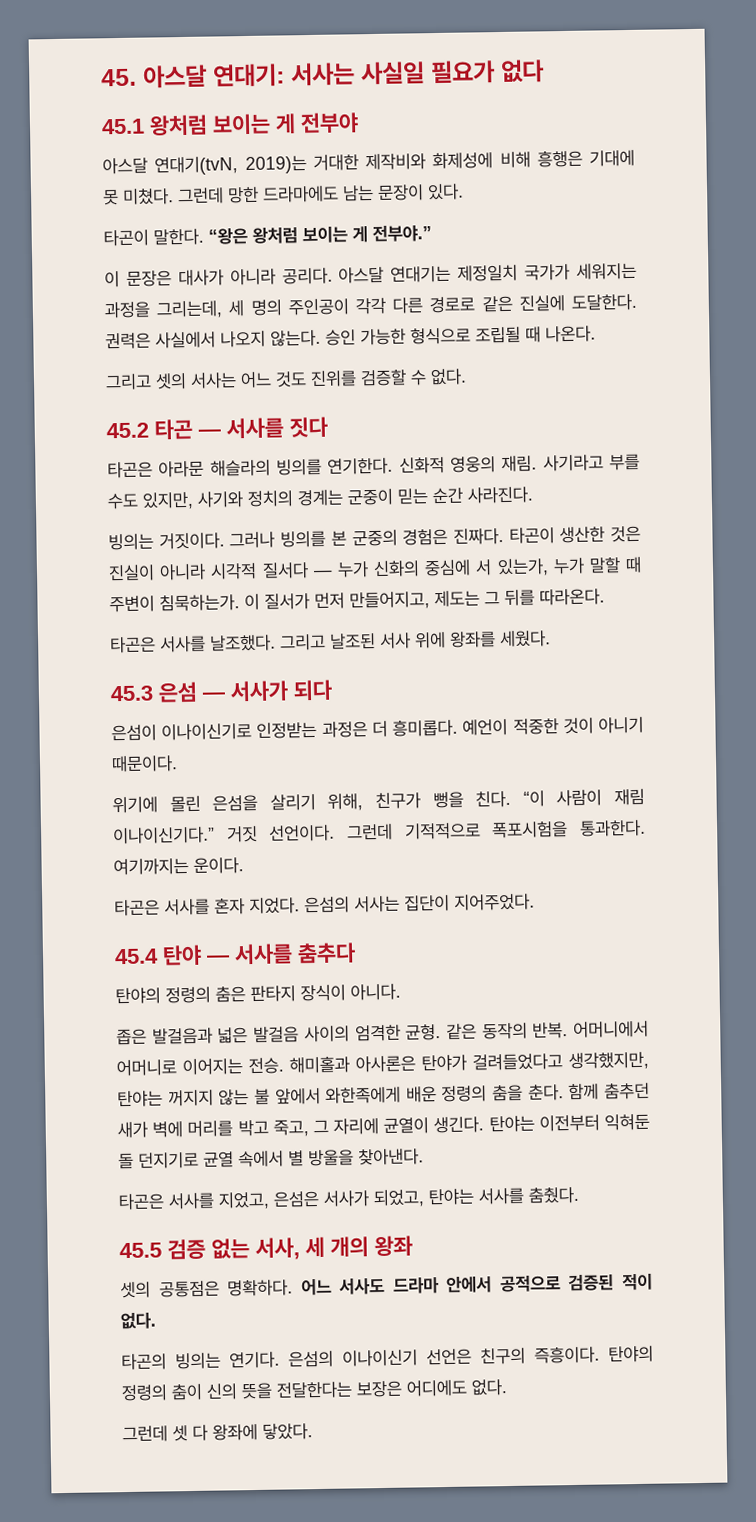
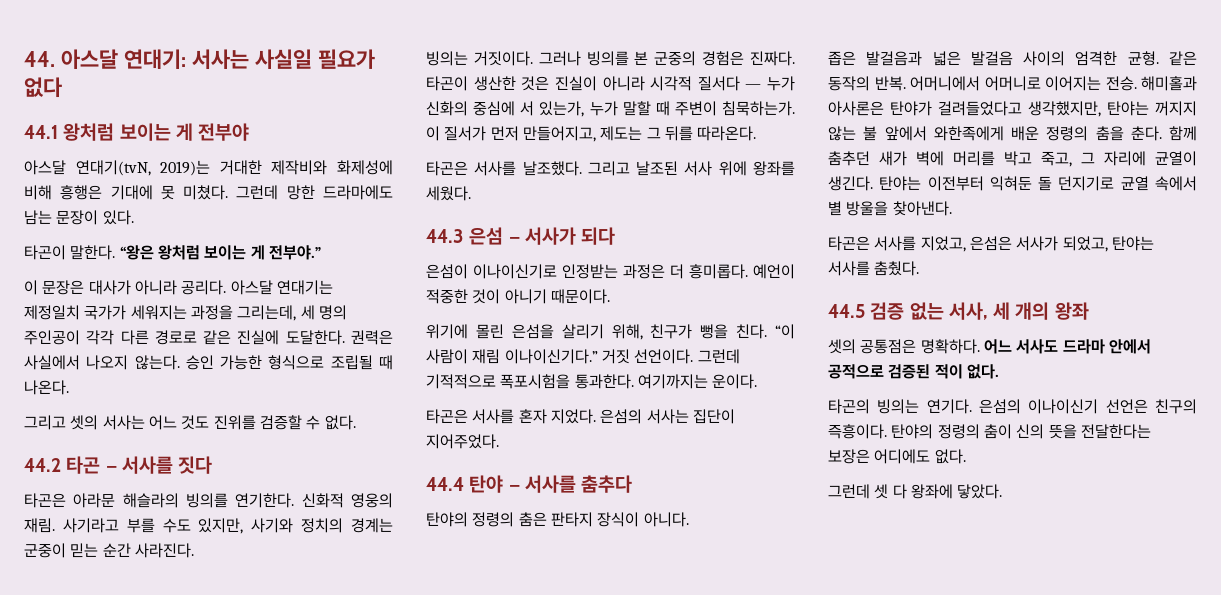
- 45. 아스달 연대기: 서사는 사실일 필요가 없다
+ 44. 아스달 연대기: 서사는 사실일 필요가 없다
- 45.1 왕처럼 보이는 게 전부야
+ 44.1 왕처럼 보이는 게 전부야
- 45.2 타곤 — 서사를 짓다
+ 44.2 타곤 — 서사를 짓다
- 45.3 은섬 — 서사가 되다
+ 44.3 은섬 — 서사가 되다
- 45.4 탄야 — 서사를 춤추다
+ 44.4 탄야 — 서사를 춤추다
- 45.5 검증 없는 서사, 세 개의 왕좌
+ 44.5 검증 없는 서사, 세 개의 왕좌

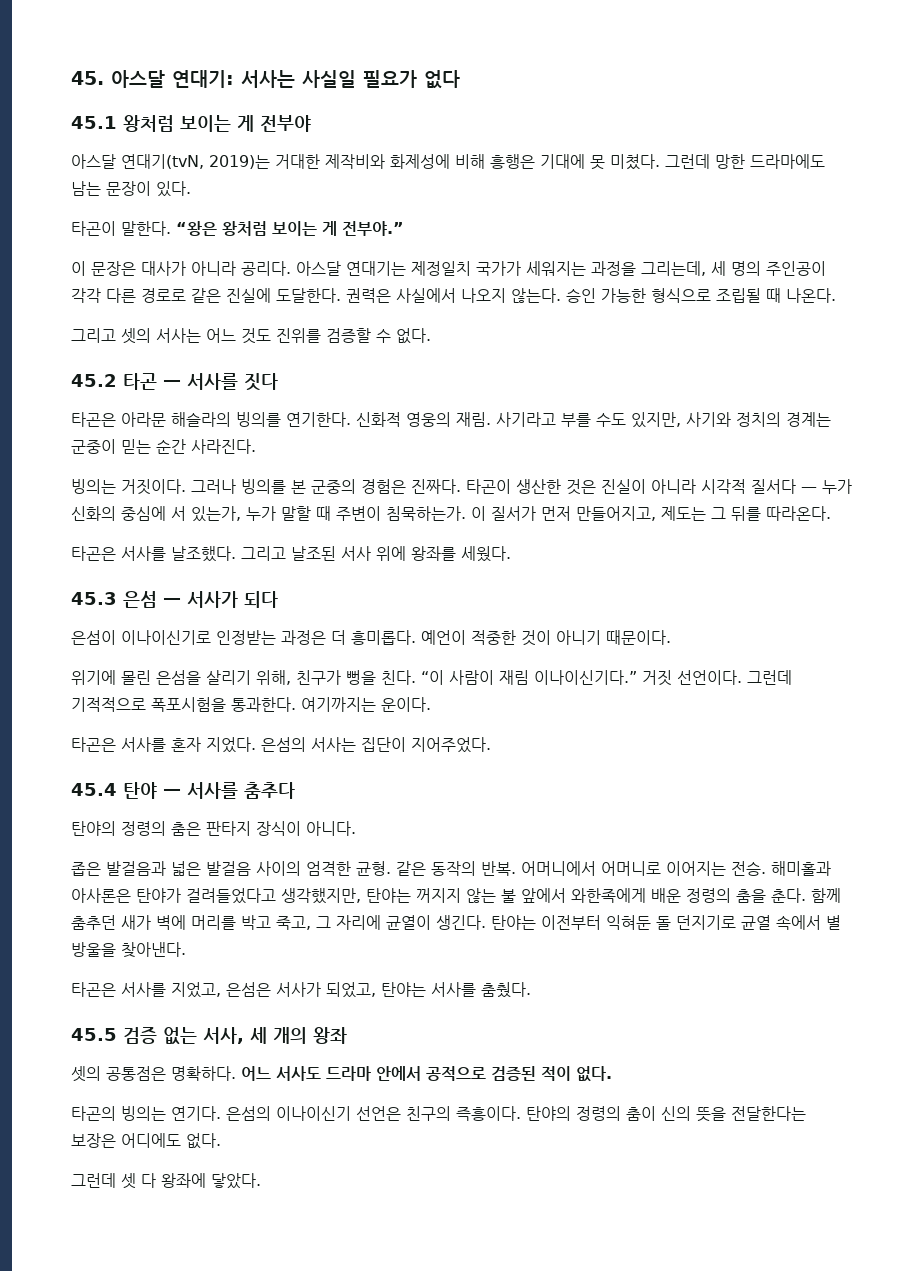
- 44. 아스달 연대기: 서사는 사실일 필요가 없다
+ 45. 아스달 연대기: 서사는 사실일 필요가 없다
- 44.1 왕처럼 보이는 게 전부야
+ 45.1 왕처럼 보이는 게 전부야
- 44.2 타곤 — 서사를 짓다
+ 45.2 타곤 — 서사를 짓다
- 44.3 은섬 — 서사가 되다
+ 45.3 은섬 — 서사가 되다
- 44.4 탄야 — 서사를 춤추다
+ 45.4 탄야 — 서사를 춤추다
- 44.5 검증 없는 서사, 세 개의 왕좌
+ 45.5 검증 없는 서사, 세 개의 왕좌

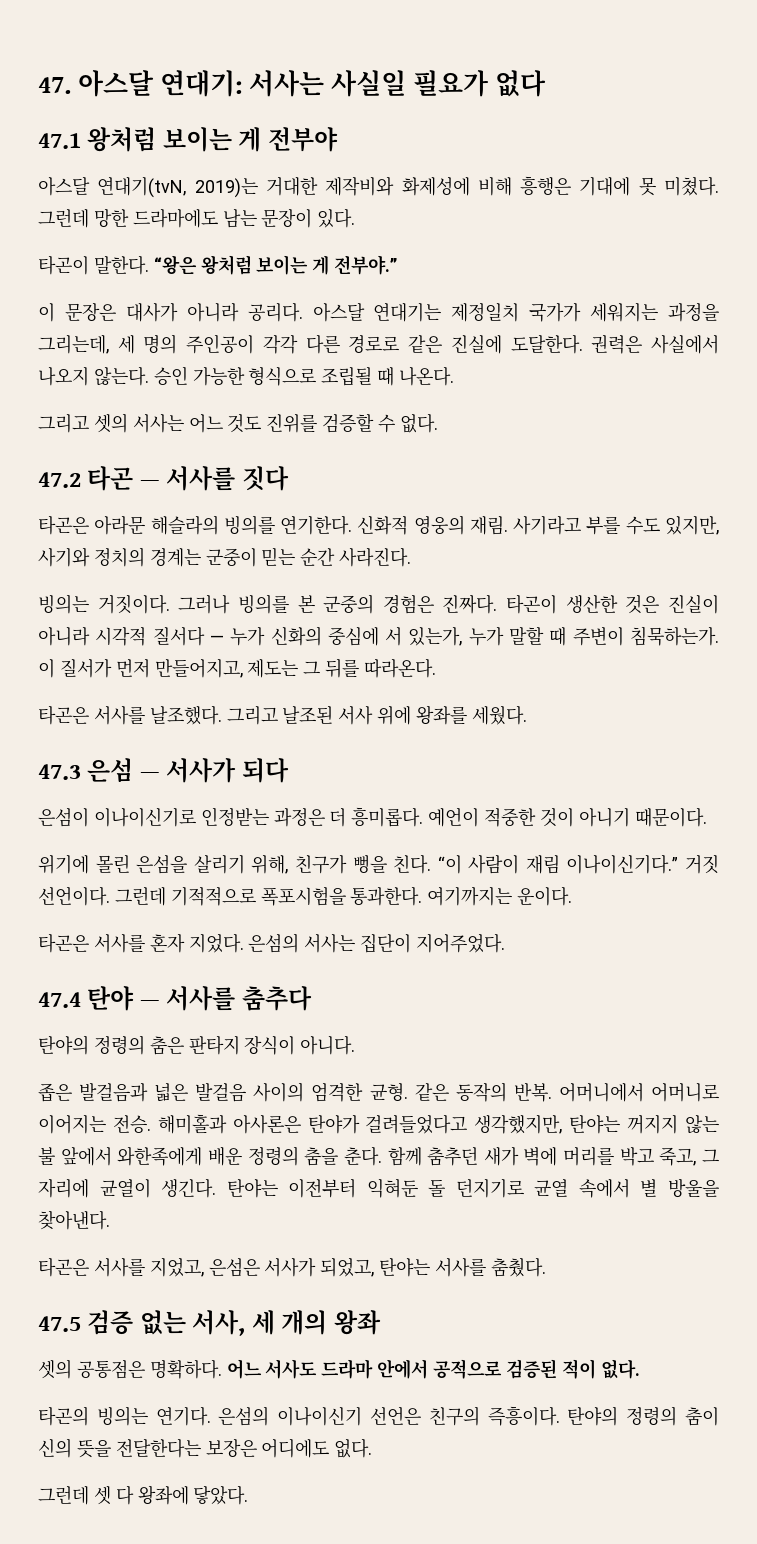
- 45. 아스달 연대기: 서사는 사실일 필요가 없다
+ 47. 아스달 연대기: 서사는 사실일 필요가 없다
- 45.1 왕처럼 보이는 게 전부야
+ 47.1 왕처럼 보이는 게 전부야
- 45.2 타곤 — 서사를 짓다
+ 47.2 타곤 — 서사를 짓다
- 45.3 은섬 — 서사가 되다
+ 47.3 은섬 — 서사가 되다
- 45.4 탄야 — 서사를 춤추다
+ 47.4 탄야 — 서사를 춤추다
- 45.5 검증 없는 서사, 세 개의 왕좌
+ 47.5 검증 없는 서사, 세 개의 왕좌

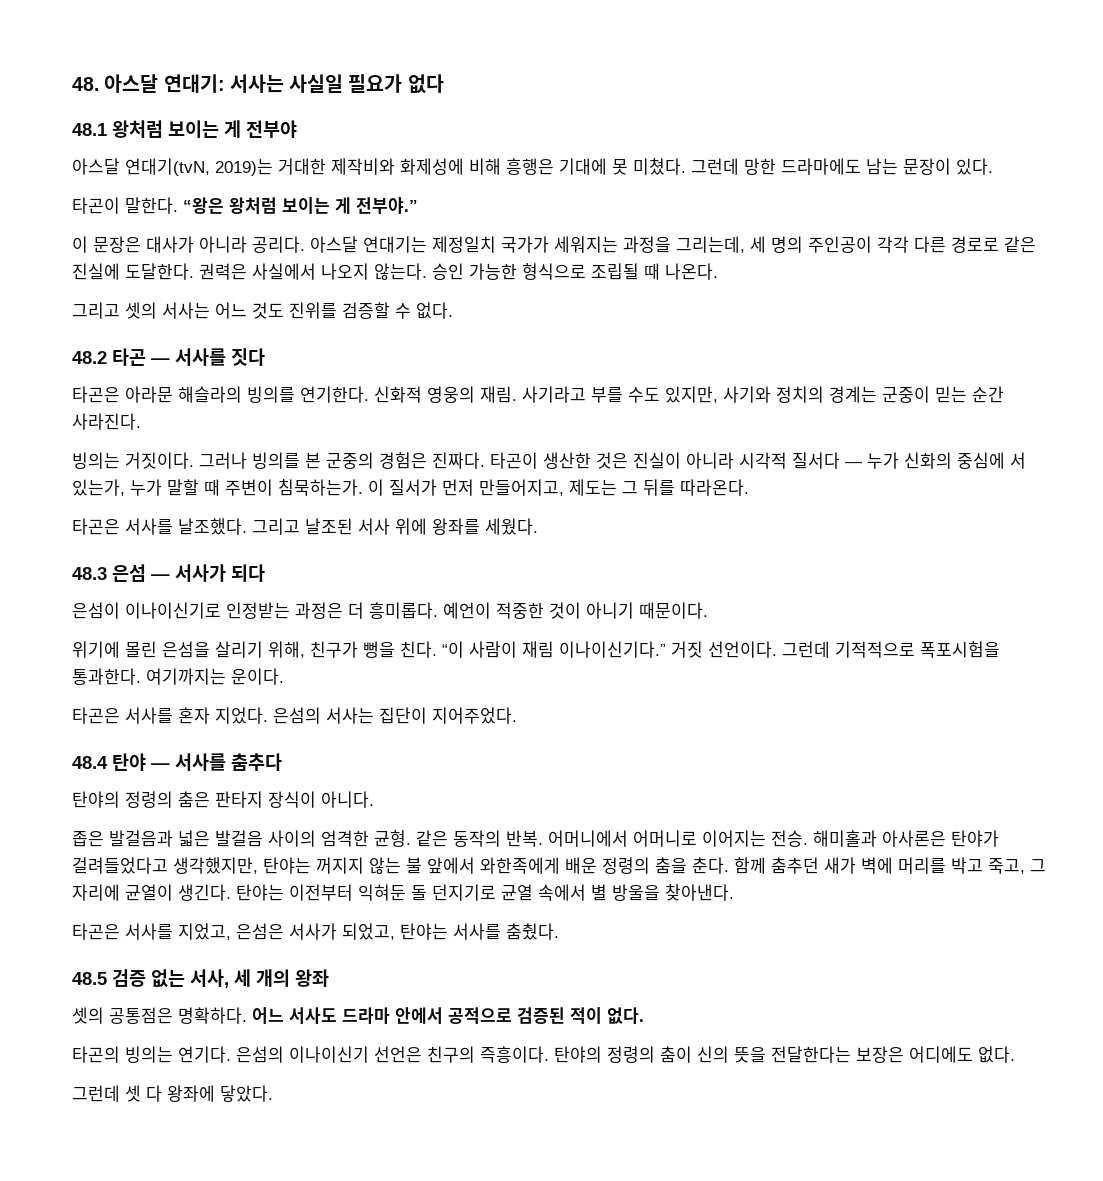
- 47. 아스달 연대기: 서사는 사실일 필요가 없다
+ 48. 아스달 연대기: 서사는 사실일 필요가 없다
- 47.1 왕처럼 보이는 게 전부야
+ 48.1 왕처럼 보이는 게 전부야
- 47.2 타곤 — 서사를 짓다
+ 48.2 타곤 — 서사를 짓다
- 47.3 은섬 — 서사가 되다
+ 48.3 은섬 — 서사가 되다
- 47.4 탄야 — 서사를 춤추다
+ 48.4 탄야 — 서사를 춤추다
- 47.5 검증 없는 서사, 세 개의 왕좌
+ 48.5 검증 없는 서사, 세 개의 왕좌

